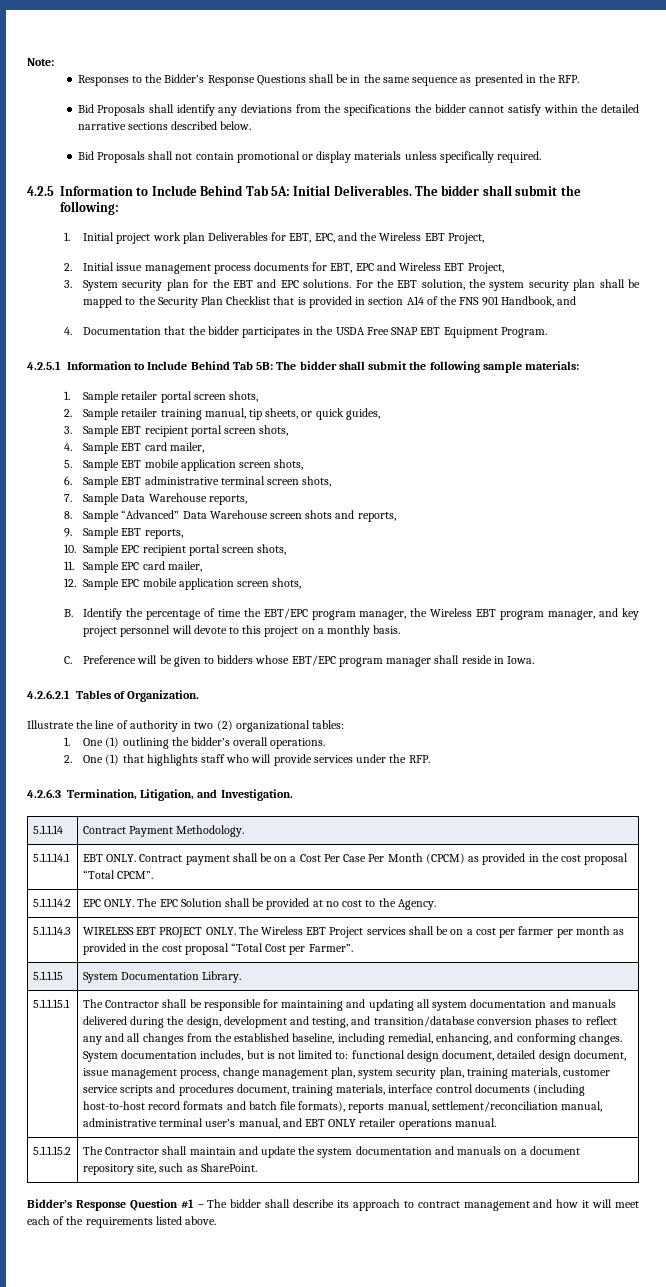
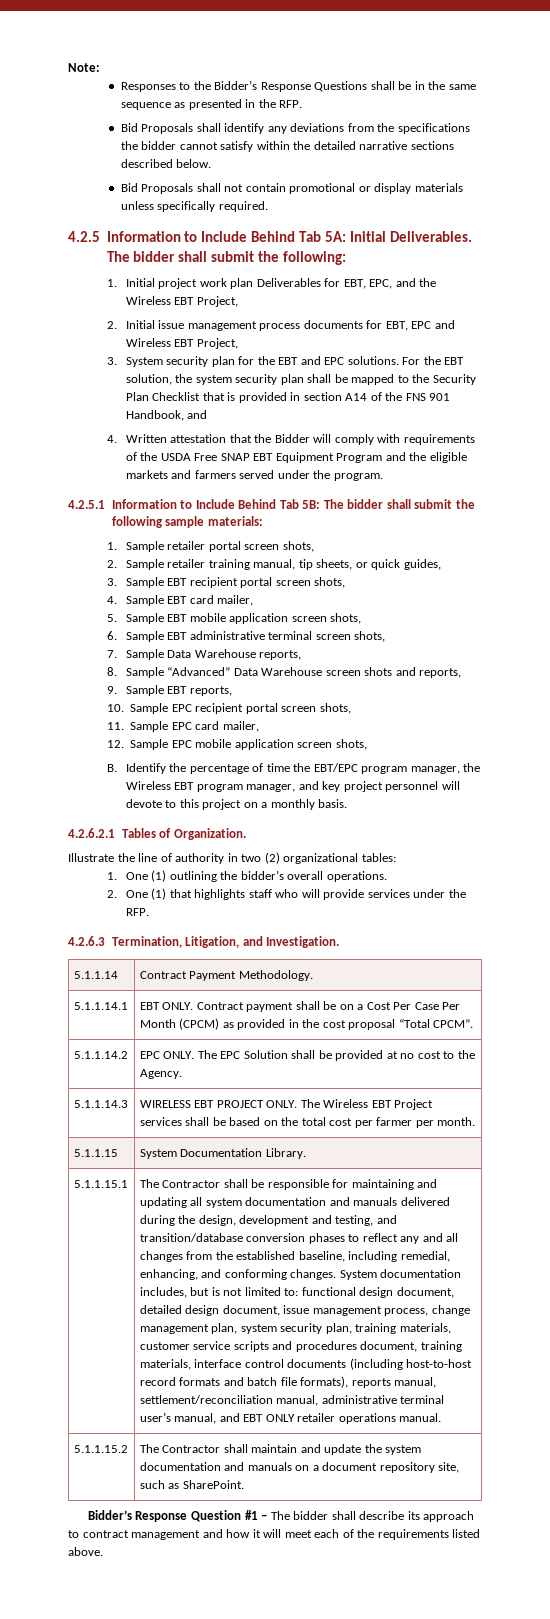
- 4. Documentation that the bidder participates in the USDA Free SNAP EBT Equipment Program.
+ 4. Written attestation that the Bidder will comply with requirements of the USDA Free SNAP EBT Equipment Program and the eligible markets and farmers served under the program.
- C. Preference will be given to bidders whose EBT/EPC program manager shall reside in Iowa.
- 5.1.1.14.3 | WIRELESS EBT PROJECT ONLY. The Wireless EBT Project services shall be on a cost per farmer per month as provided in the cost proposal “Total Cost per Farmer”.
+ 5.1.1.14.3 | WIRELESS EBT PROJECT ONLY. The Wireless EBT Project services shall be based on the total cost per farmer per month.

